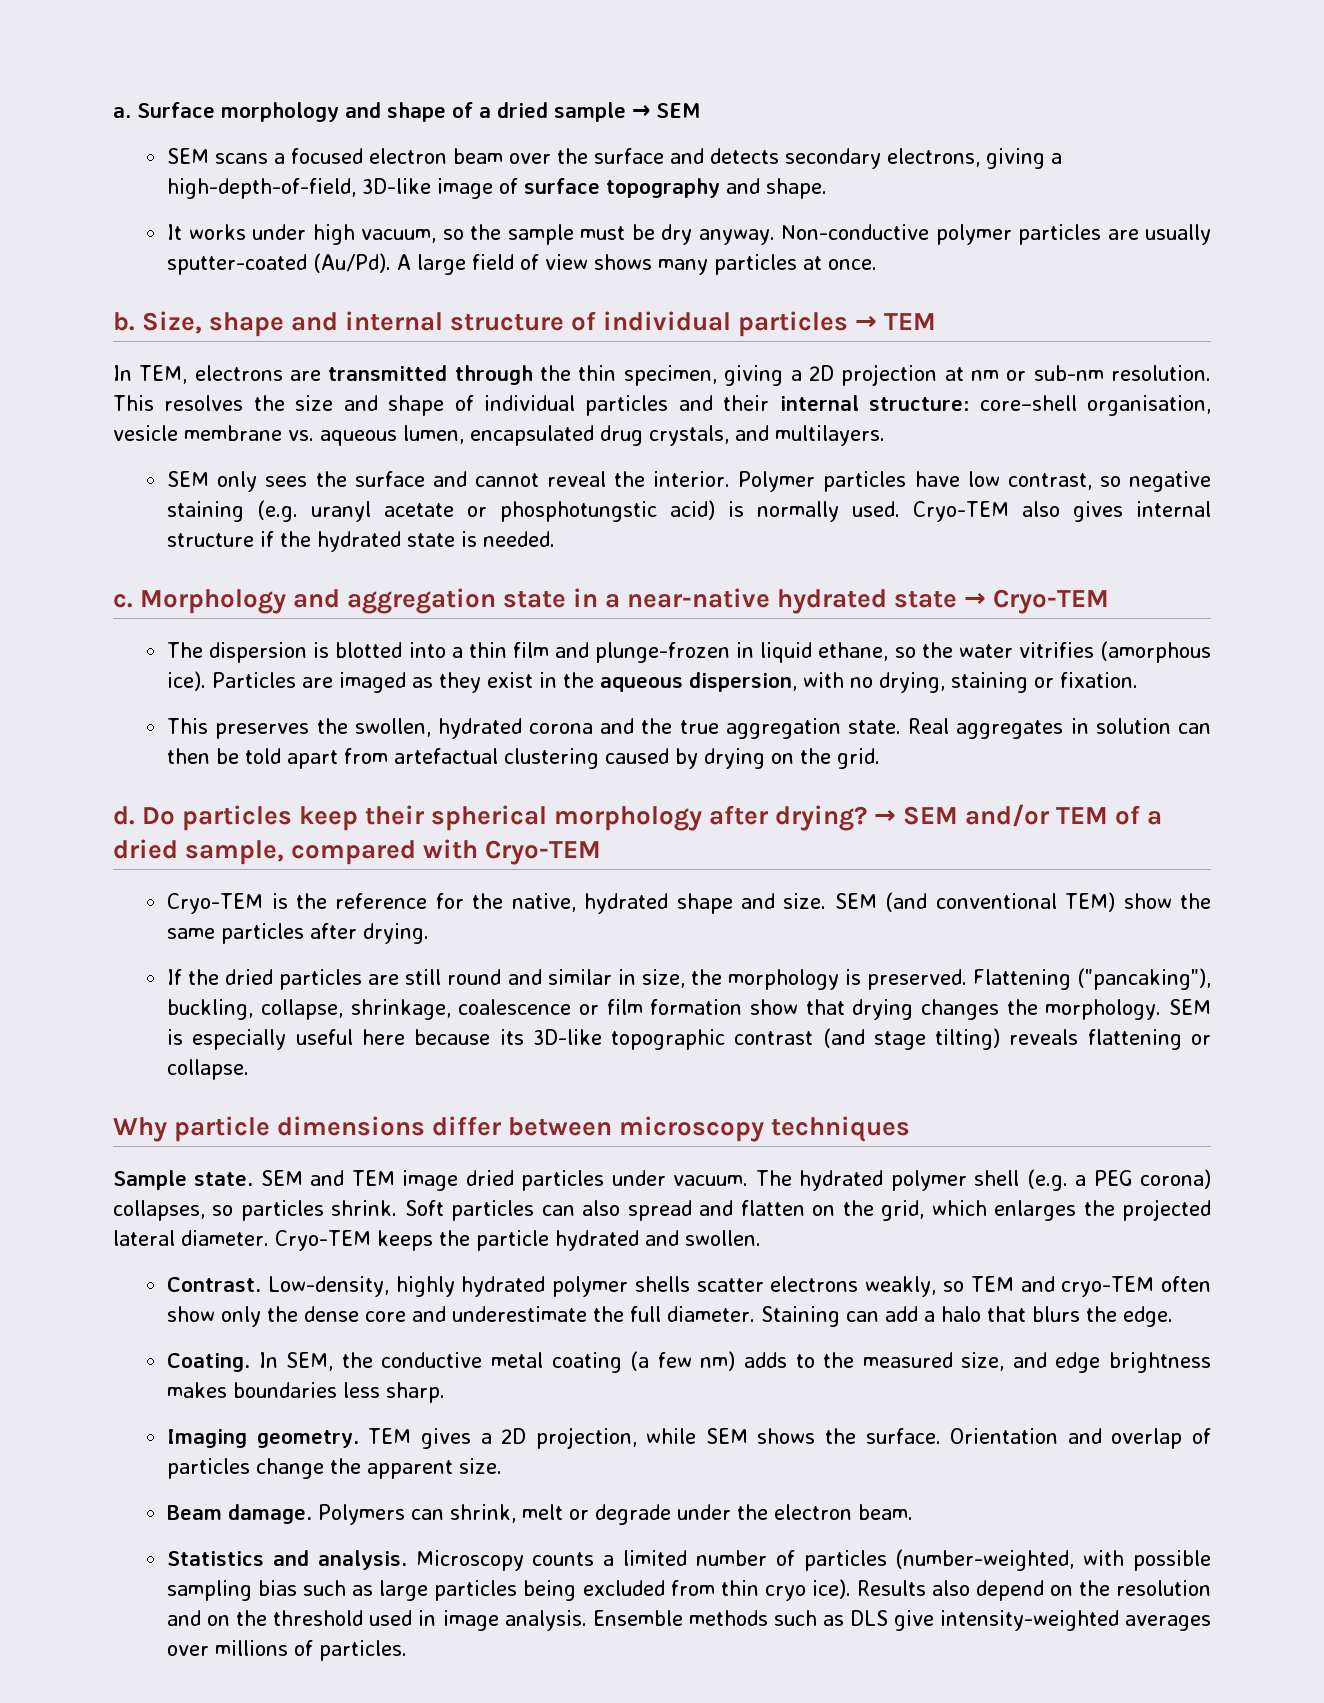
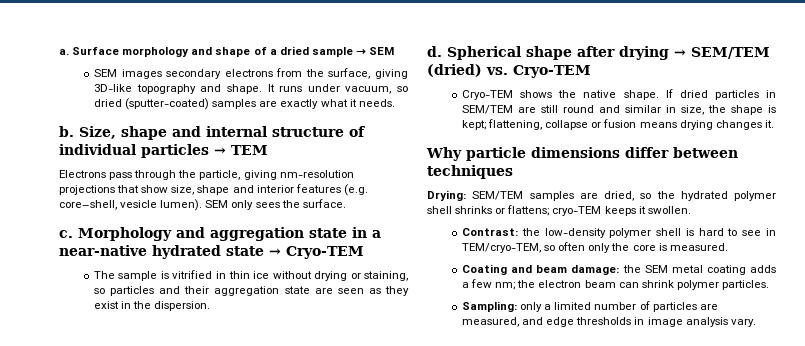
- SEM scans a focused electron beam over the surface and detects secondary electrons, giving a high-depth-of-field, 3D-like image of surface topography and shape.
- It works under high vacuum, so the sample must be dry anyway. Non-conductive polymer particles are usually sputter-coated (Au/Pd). A large field of view shows many particles at once.
+ SEM images secondary electrons from the surface, giving 3D-like topography and shape. It runs under vacuum, so dried (sputter-coated) samples are exactly what it needs.
- In TEM, electrons are transmitted through the thin specimen, giving a 2D projection at nm or sub-nm resolution. This resolves the size and shape of individual particles and their internal structure: core–shell organisation, vesicle membrane vs. aqueous lumen, encapsulated drug crystals, and multilayers.
- SEM only sees the surface and cannot reveal the interior. Polymer particles have low contrast, so negative staining (e.g. uranyl acetate or phosphotungstic acid) is normally used. Cryo-TEM also gives internal structure if the hydrated state is needed.
+ Electrons pass through the particle, giving nm-resolution projections that show size, shape and interior features (e.g. core–shell, vesicle lumen). SEM only sees the surface.
- The dispersion is blotted into a thin film and plunge-frozen in liquid ethane, so the water vitrifies (amorphous ice). Particles are imaged as they exist in the aqueous dispersion, with no drying, staining or fixation.
- This preserves the swollen, hydrated corona and the true aggregation state. Real aggregates in solution can then be told apart from artefactual clustering caused by drying on the grid.
- d. Do particles keep their spherical morphology after drying? → SEM and/or TEM of a dried sample, compared with Cryo-TEM
- Cryo-TEM is the reference for the native, hydrated shape and size. SEM (and conventional TEM) show the same particles after drying.
- If the dried particles are still round and similar in size, the morphology is preserved. Flattening ("pancaking"), buckling, collapse, shrinkage, coalescence or film formation show that drying changes the morphology. SEM is especially useful here because its 3D-like topographic contrast (and stage tilting) reveals flattening or collapse.
+ The sample is vitrified in thin ice without drying or staining, so particles and their aggregation state are seen as they exist in the dispersion.
+ d. Spherical shape after drying → SEM/TEM (dried) vs. Cryo-TEM
+ Cryo-TEM shows the native shape. If dried particles in SEM/TEM are still round and similar in size, the shape is kept; flattening, collapse or fusion means drying changes it.
- Why particle dimensions differ between microscopy techniques
+ Why particle dimensions differ between techniques
- Sample state. SEM and TEM image dried particles under vacuum. The hydrated polymer shell (e.g. a PEG corona) collapses, so particles shrink. Soft particles can also spread and flatten on the grid, which enlarges the projected lateral diameter. Cryo-TEM keeps the particle hydrated and swollen.
- Contrast. Low-density, highly hydrated polymer shells scatter electrons weakly, so TEM and cryo-TEM often show only the dense core and underestimate the full diameter. Staining can add a halo that blurs the edge.
- Coating. In SEM, the conductive metal coating (a few nm) adds to the measured size, and edge brightness makes boundaries less sharp.
- Imaging geometry. TEM gives a 2D projection, while SEM shows the surface. Orientation and overlap of particles change the apparent size.
- Beam damage. Polymers can shrink, melt or degrade under the electron beam.
- Statistics and analysis. Microscopy counts a limited number of particles (number-weighted, with possible sampling bias such as large particles being excluded from thin cryo ice). Results also depend on the resolution and on the threshold used in image analysis. Ensemble methods such as DLS give intensity-weighted averages over millions of particles.
+ Drying: SEM/TEM samples are dried, so the hydrated polymer shell shrinks or flattens; cryo-TEM keeps it swollen.
+ Contrast: the low-density polymer shell is hard to see in TEM/cryo-TEM, so often only the core is measured.
+ Coating and beam damage: the SEM metal coating adds a few nm; the electron beam can shrink polymer particles.
+ Sampling: only a limited number of particles are measured, and edge thresholds in image analysis vary.

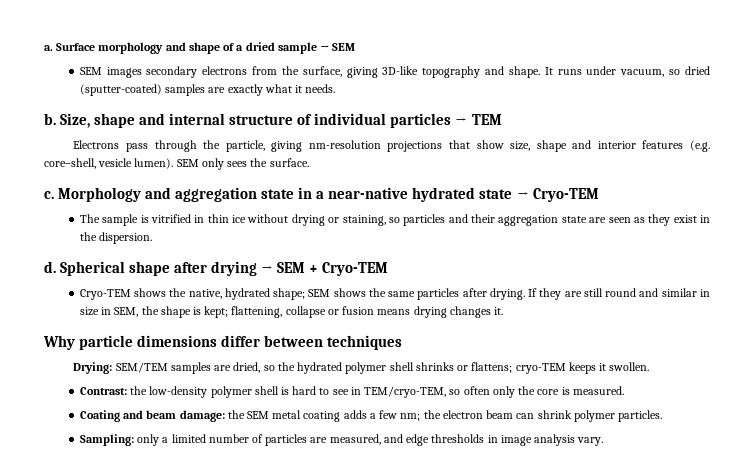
- Spherical shape after drying → SEM/TEM (dried) vs. Cryo-TEM
+ Spherical shape after drying → SEM + Cryo-TEM
- Cryo-TEM shows the native shape. If dried particles in SEM/TEM are still round and similar in size, the shape is kept; flattening, collapse or fusion means drying changes it.
+ Cryo-TEM shows the native, hydrated shape; SEM shows the same particles after drying. If they are still round and similar in size in SEM, the shape is kept; flattening, collapse or fusion means drying changes it.

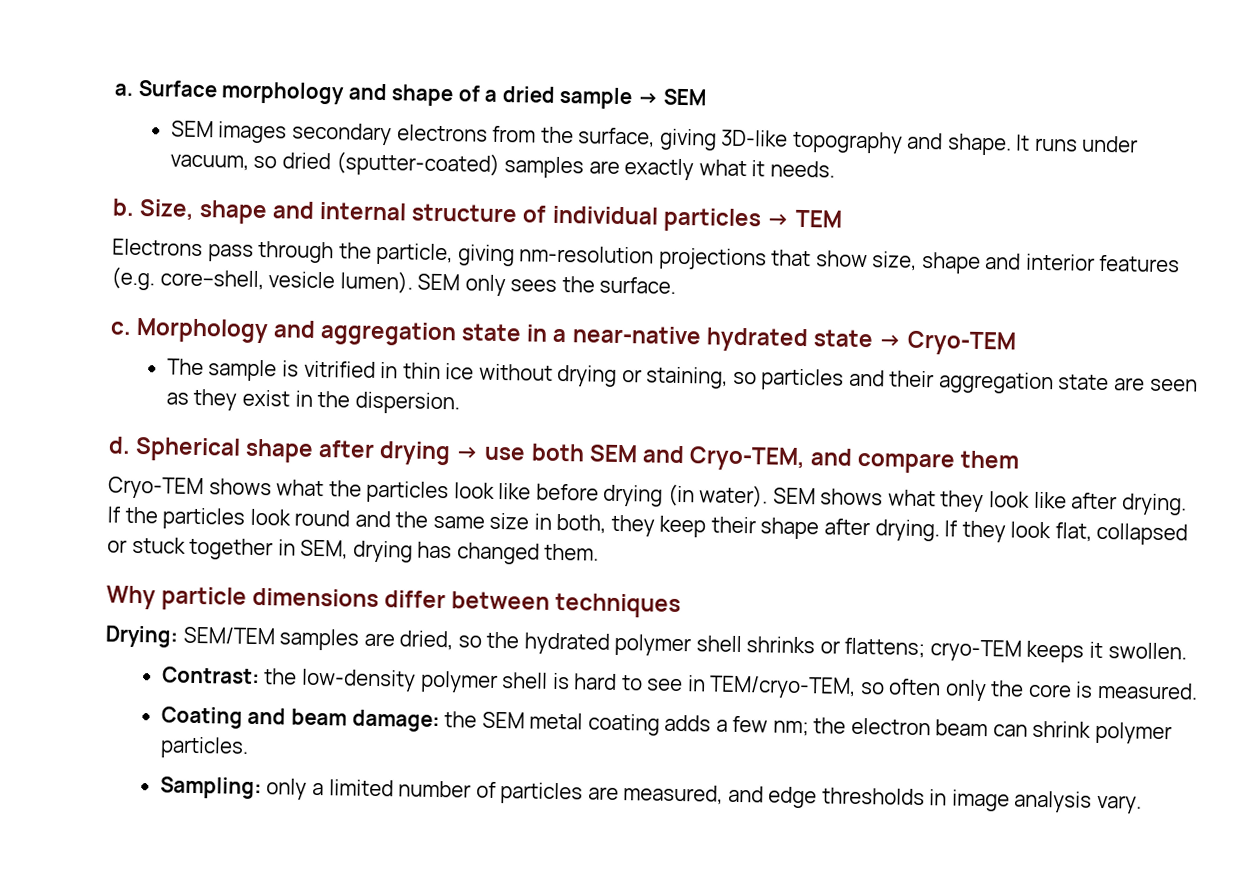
- Spherical shape after drying → SEM + Cryo-TEM
- Cryo-TEM shows the native, hydrated shape; SEM shows the same particles after drying. If they are still round and similar in size in SEM, the shape is kept; flattening, collapse or fusion means drying changes it.
+ Spherical shape after drying → use both SEM and Cryo-TEM, and compare them
+ Cryo-TEM shows what the particles look like before drying (in water). SEM shows what they look like after drying. If the particles look round and the same size in both, they keep their shape after drying. If they look flat, collapsed or stuck together in SEM, drying has changed them.

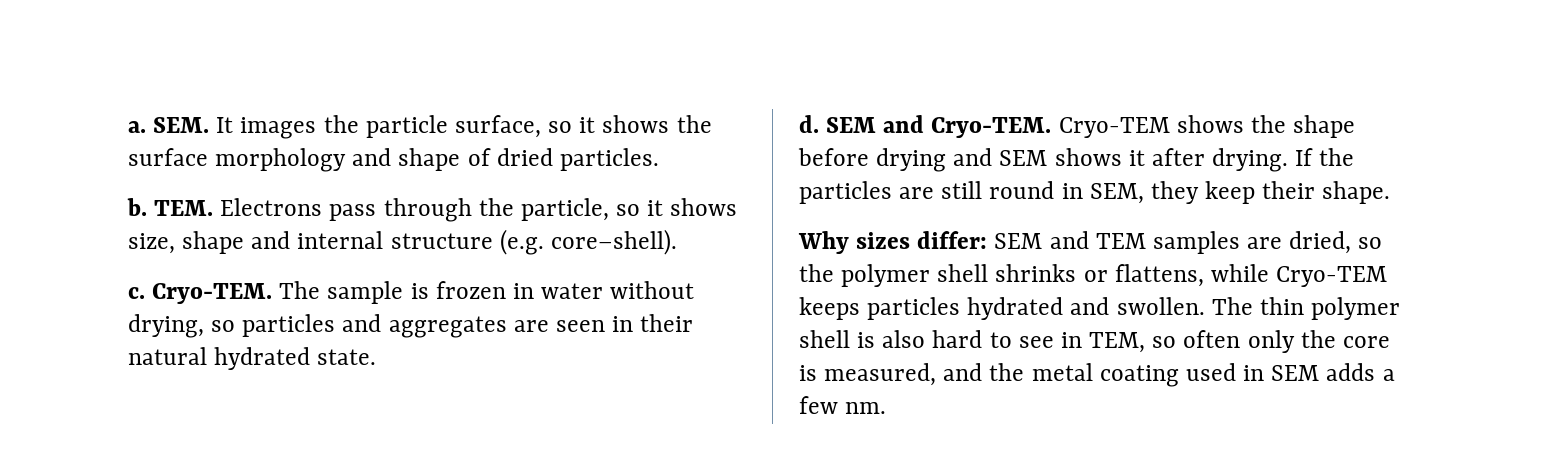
- Surface morphology and shape of a dried sample → SEM
- SEM images secondary electrons from the surface, giving 3D-like topography and shape. It runs under vacuum, so dried (sputter-coated) samples are exactly what it needs.
- b. Size, shape and internal structure of individual particles → TEM
- Electrons pass through the particle, giving nm-resolution projections that show size, shape and interior features (e.g. core–shell, vesicle lumen). SEM only sees the surface.
- c. Morphology and aggregation state in a near-native hydrated state → Cryo-TEM
- The sample is vitrified in thin ice without drying or staining, so particles and their aggregation state are seen as they exist in the dispersion.
- d. Spherical shape after drying → use both SEM and Cryo-TEM, and compare them
- Cryo-TEM shows what the particles look like before drying (in water). SEM shows what they look like after drying.
+ SEM. It images the particle surface, so it shows the surface morphology and shape of dried particles.
+ b. TEM. Electrons pass through the particle, so it shows size, shape and internal structure (e.g. core–shell).
+ c. Cryo-TEM. The sample is frozen in water without drying, so particles and aggregates are seen in their natural hydrated state.
+ d. SEM and Cryo-TEM. Cryo-TEM shows the shape before drying and SEM shows it after drying.
- If the particles look round and the same size in both, they keep their shape after drying. If they look flat, collapsed or stuck together in SEM, drying has changed them.
- Why particle dimensions differ between techniques
- Drying: SEM/TEM samples are dried, so the hydrated polymer shell shrinks or flattens; cryo-TEM keeps it swollen.
- Contrast: the low-density polymer shell is hard to see in TEM/cryo-TEM, so often only the core is measured.
- Coating and beam damage: the SEM metal coating adds a few nm; the electron beam can shrink polymer particles.
- Sampling: only a limited number of particles are measured, and edge thresholds in image analysis vary.
+ If the particles are still round in SEM, they keep their shape.
+ Why sizes differ: SEM and TEM samples are dried, so the polymer shell shrinks or flattens, while Cryo-TEM keeps particles hydrated and swollen. The thin polymer shell is also hard to see in TEM, so often only the core is measured, and the metal coating used in SEM adds a few nm.

